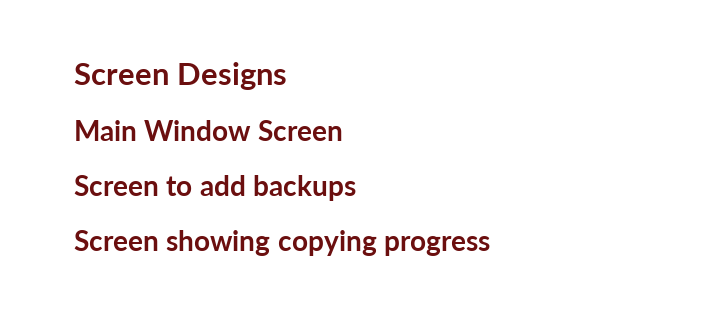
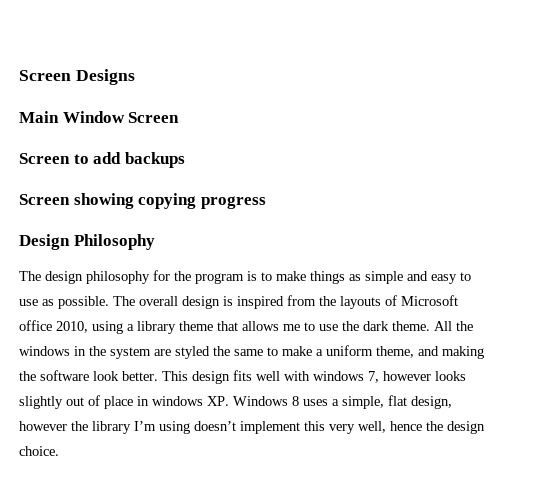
+ Design Philosophy
+ The design philosophy for the program is to make things as simple and easy to use as possible. The overall design is inspired from the layouts of Microsoft office 2010, using a library theme that allows me to use the dark theme. All the windows in the system are styled the same to make a uniform theme, and making the software look better. This design fits well with windows 7, however looks slightly out of place in windows XP. Windows 8 uses a simple, flat design, however the library I’m using doesn’t implement this very well, hence the design choice.

